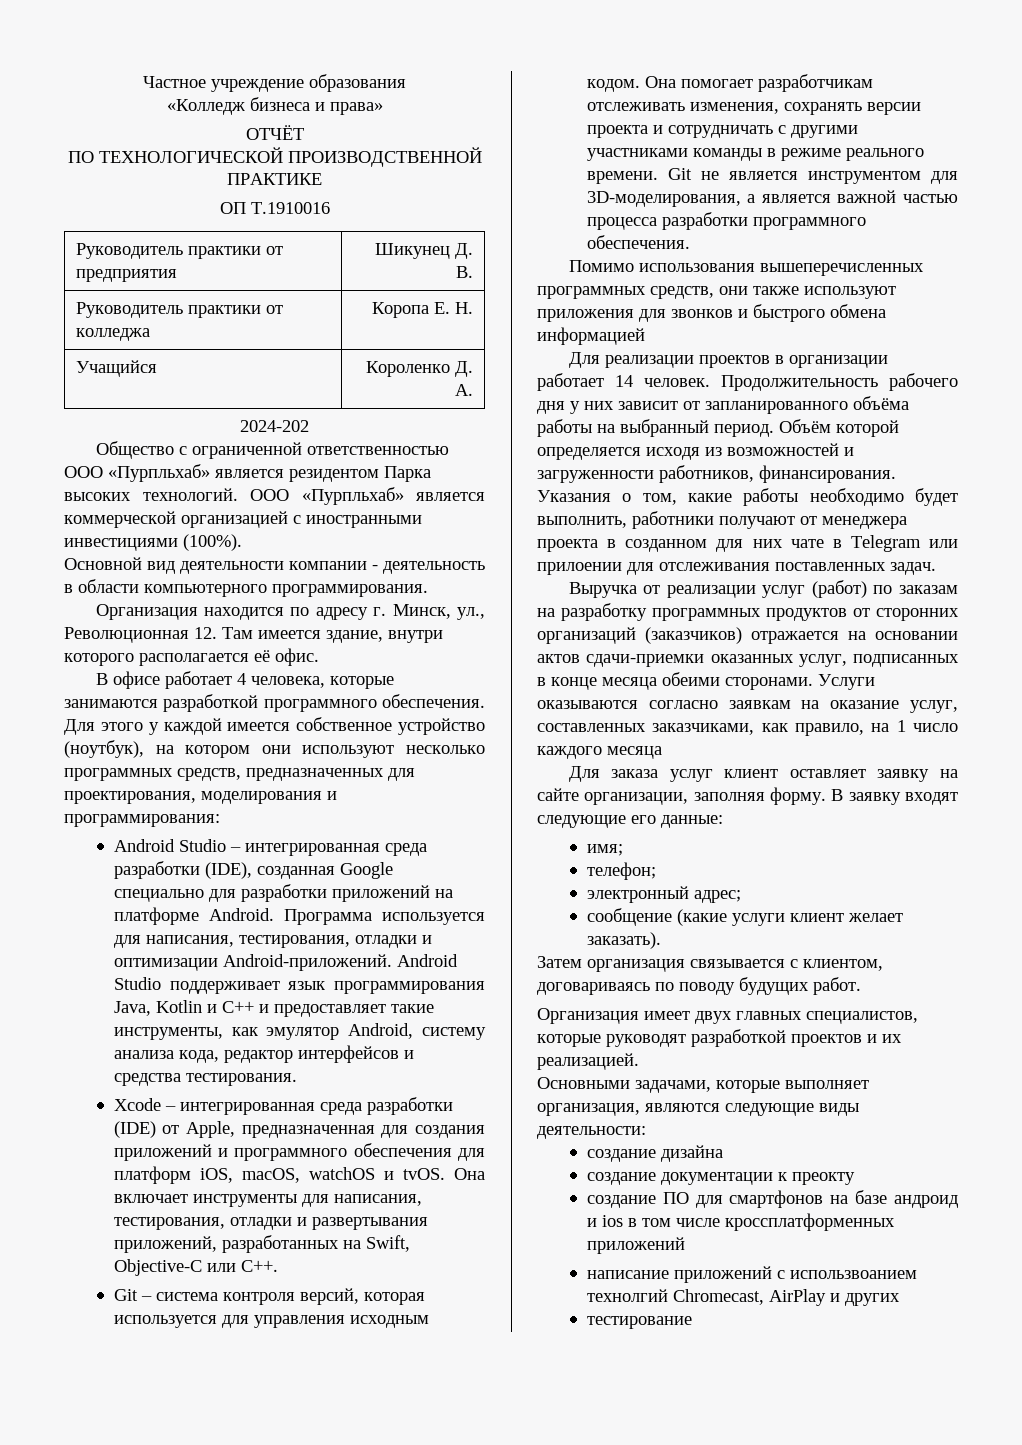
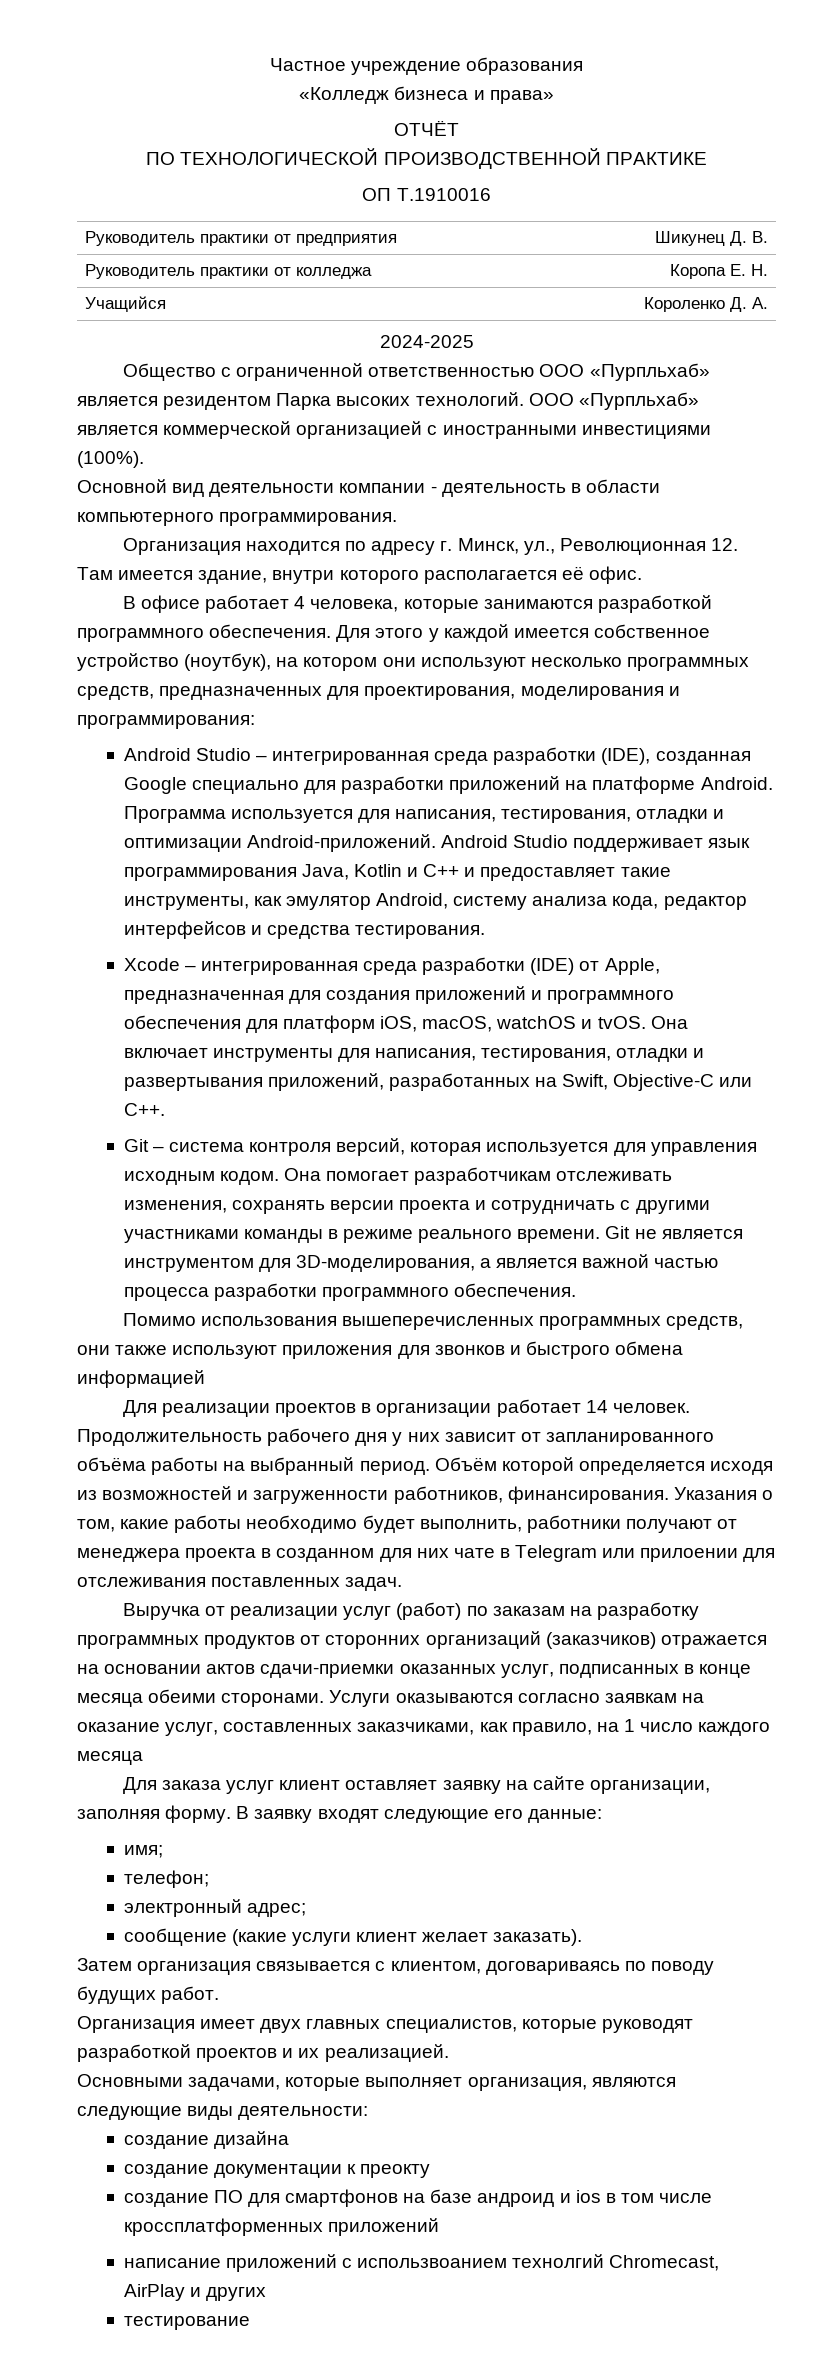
- 2024-202
+ 2024-2025

